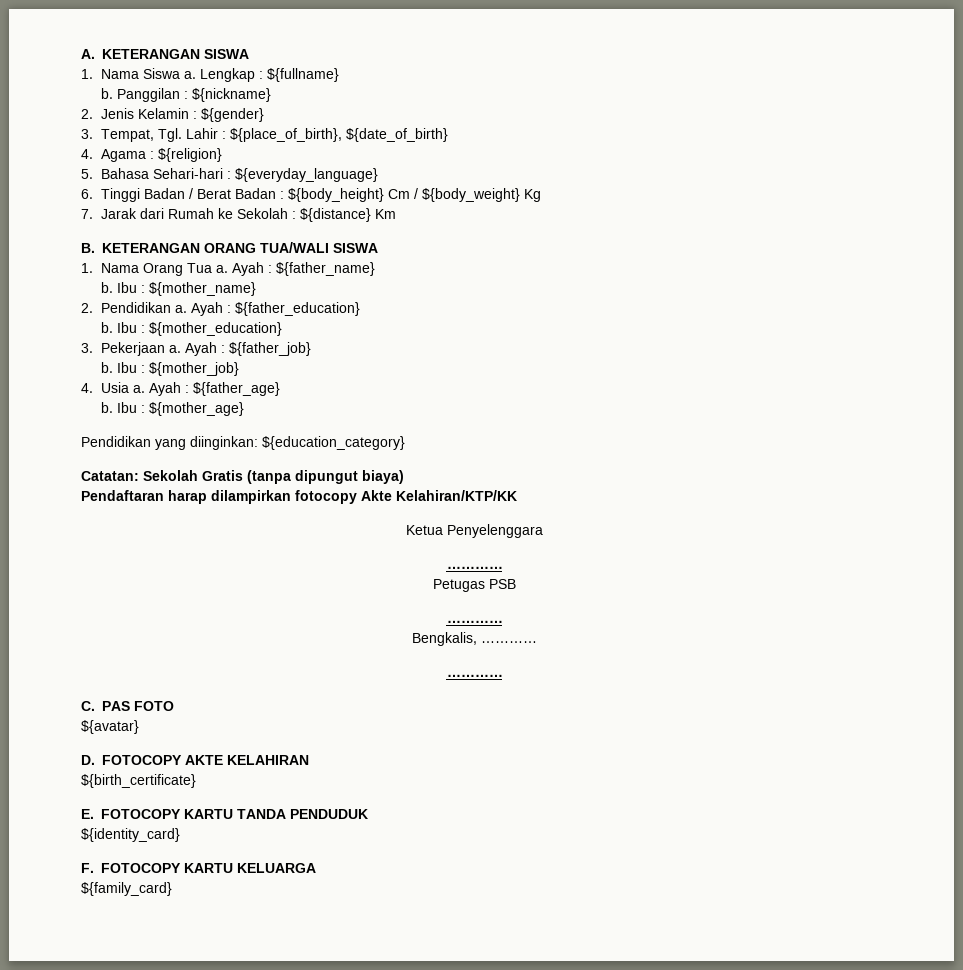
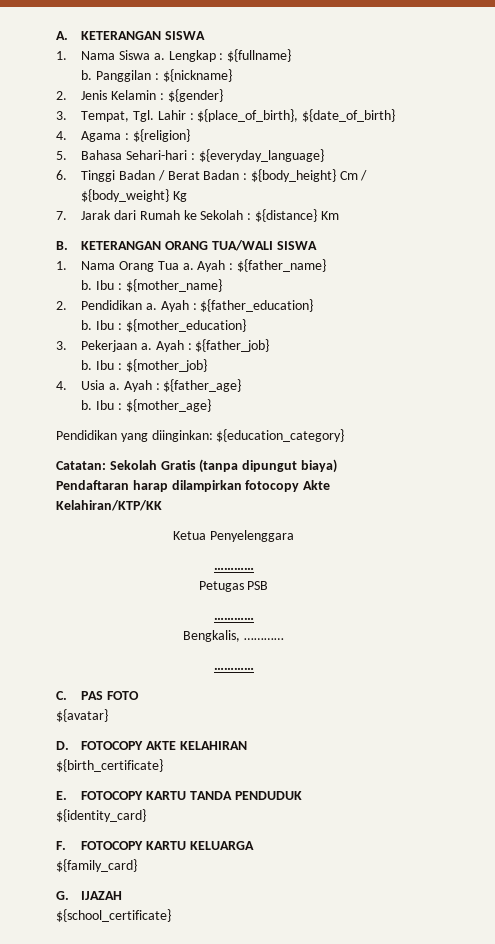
+ G. IJAZAH
+ ${school_certificate}

